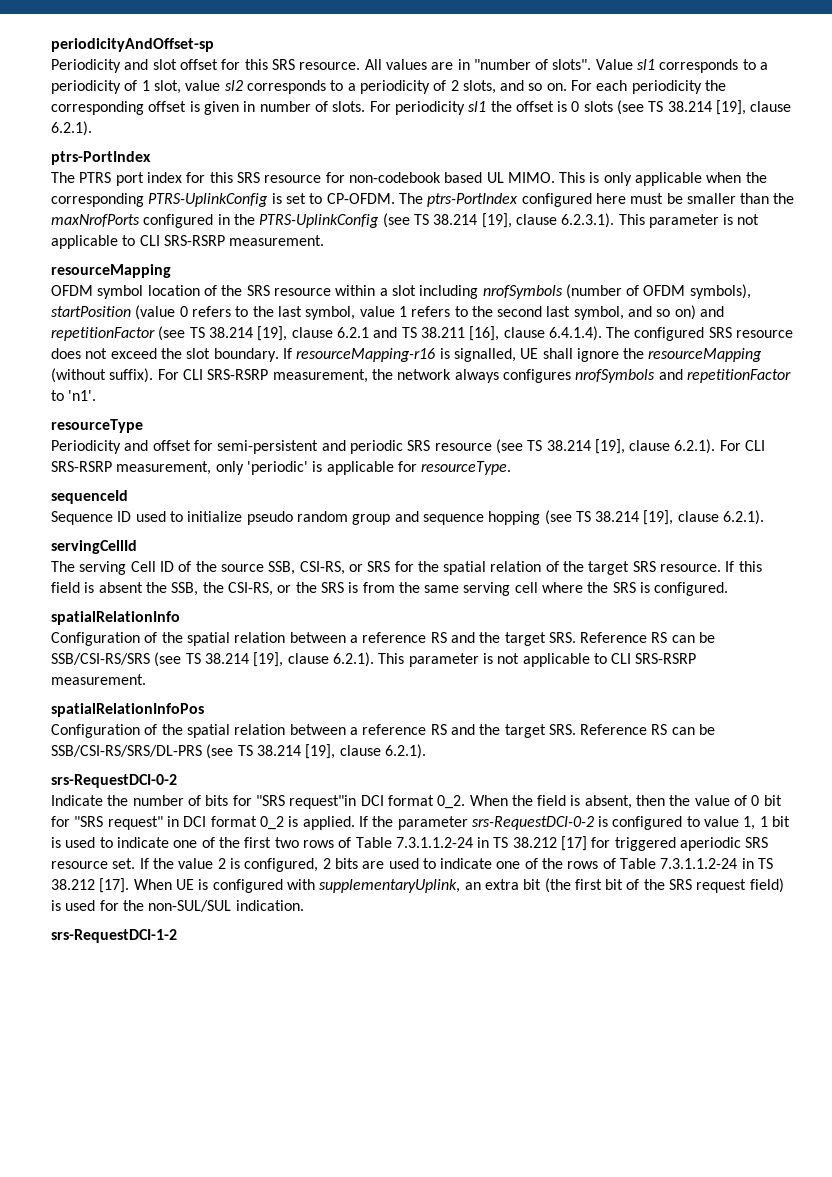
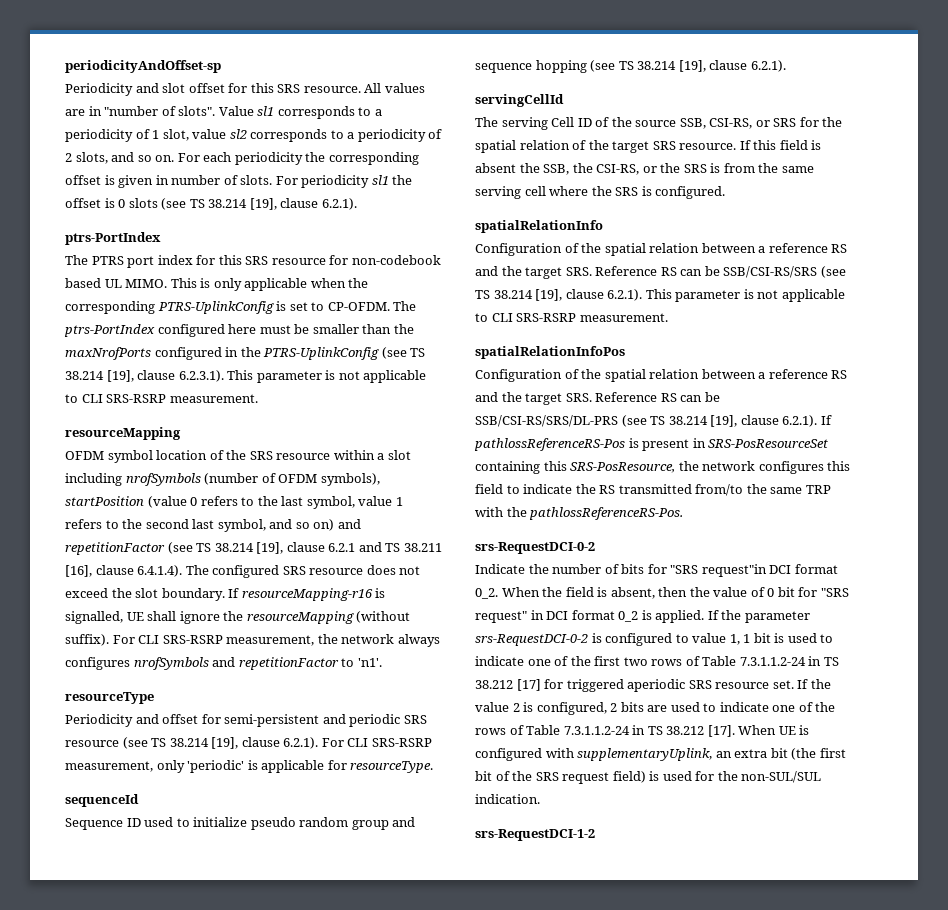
- Configuration of the spatial relation between a reference RS and the target SRS. Reference RS can be SSB/CSI-RS/SRS/DL-PRS (see TS 38.214 [19], clause 6.2.1).
+ Configuration of the spatial relation between a reference RS and the target SRS. Reference RS can be SSB/CSI-RS/SRS/DL-PRS (see TS 38.214 [19], clause 6.2.1). If pathlossReferenceRS-Pos is present in SRS-PosResourceSet containing this SRS-PosResource, the network configures this field to indicate the RS transmitted from/to the same TRP with the pathlossReferenceRS-Pos.

